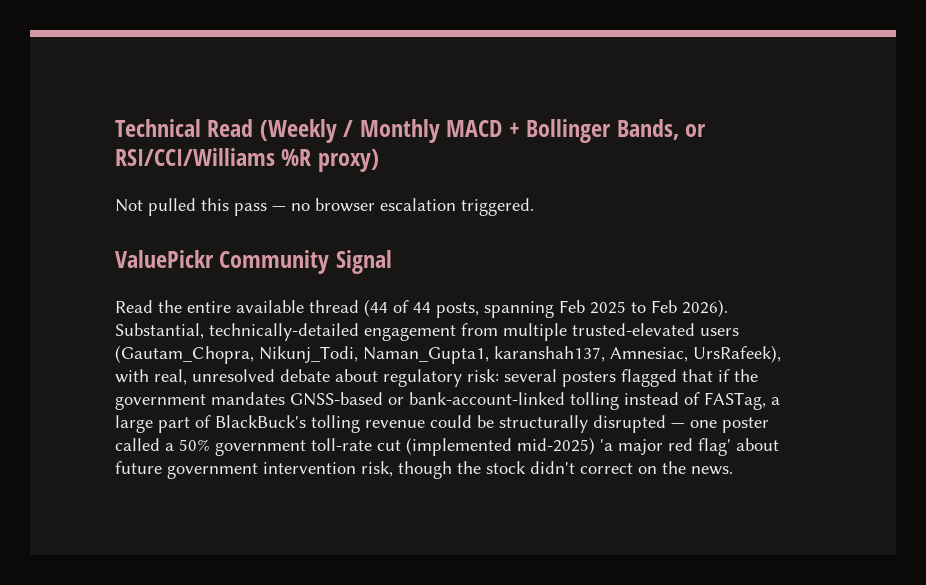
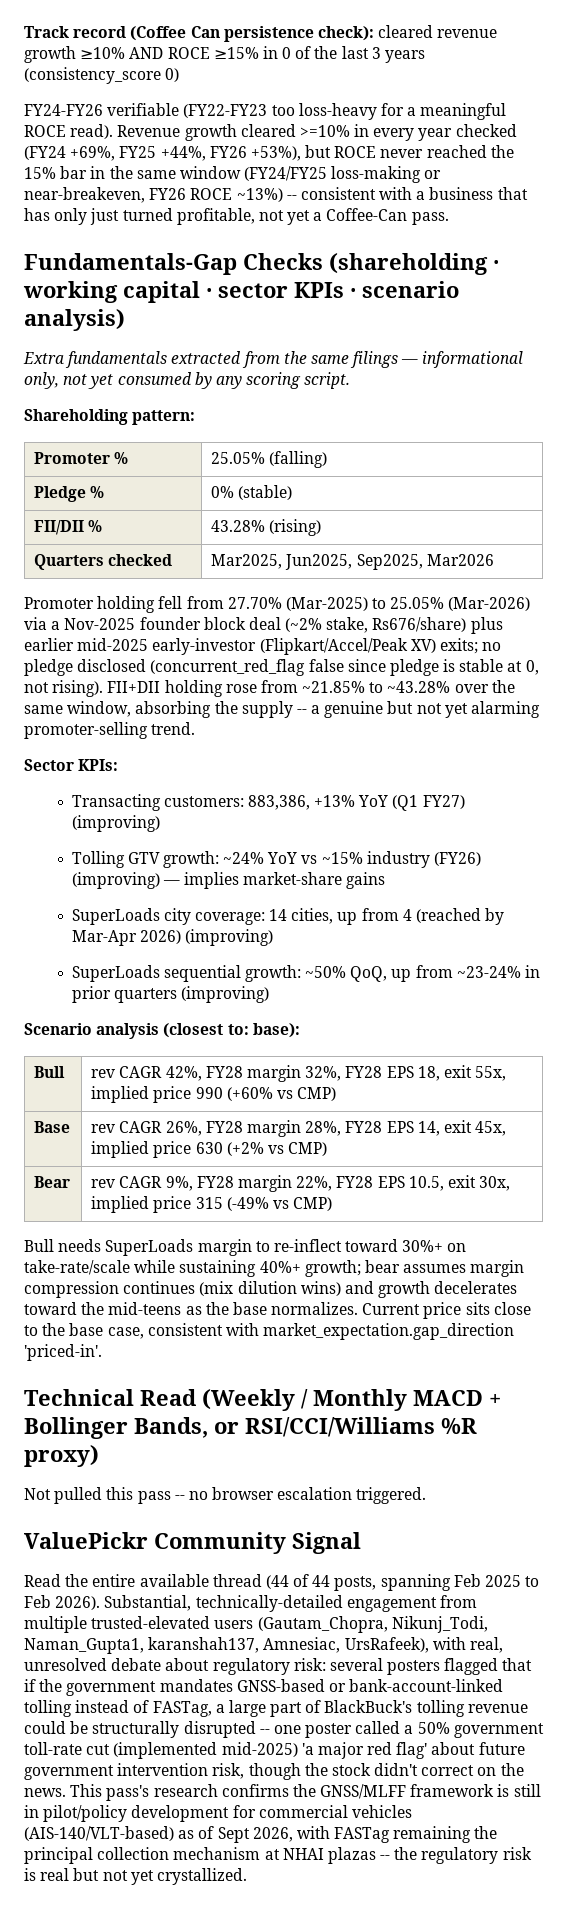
+ Track record (Coffee Can persistence check): cleared revenue growth ≥10% AND ROCE ≥15% in 0 of the last 3 years (consistency_score 0)
+ FY24-FY26 verifiable (FY22-FY23 too loss-heavy for a meaningful ROCE read). Revenue growth cleared >=10% in every year checked (FY24 +69%, FY25 +44%, FY26 +53%), but ROCE never reached the 15% bar in the same window (FY24/FY25 loss-making or near-breakeven, FY26 ROCE ~13%) -- consistent with a business that has only just turned profitable, not yet a Coffee-Can pass.
+ Fundamentals-Gap Checks (shareholding · working capital · sector KPIs · scenario analysis)
+ Extra fundamentals extracted from the same filings — informational only, not yet consumed by any scoring script.
+ Shareholding pattern:
+ Promoter % | 25.05% (falling)
+ Pledge % | 0% (stable)
+ FII/DII % | 43.28% (rising)
+ Quarters checked | Mar2025, Jun2025, Sep2025, Mar2026
+ Promoter holding fell from 27.70% (Mar-2025) to 25.05% (Mar-2026) via a Nov-2025 founder block deal (~2% stake, Rs676/share) plus earlier mid-2025 early-investor (Flipkart/Accel/Peak XV) exits; no pledge disclosed (concurrent_red_flag false since pledge is stable at 0, not rising). FII+DII holding rose from ~21.85% to ~43.28% over the same window, absorbing the supply -- a genuine but not yet alarming promoter-selling trend.
+ Sector KPIs:
+ Transacting customers: 883,386, +13% YoY (Q1 FY27) (improving)
+ Tolling GTV growth: ~24% YoY vs ~15% industry (FY26) (improving) — implies market-share gains
+ SuperLoads city coverage: 14 cities, up from 4 (reached by Mar-Apr 2026) (improving)
+ SuperLoads sequential growth: ~50% QoQ, up from ~23-24% in prior quarters (improving)
+ Scenario analysis (closest to: base):
+ Bull | rev CAGR 42%, FY28 margin 32%, FY28 EPS 18, exit 55x, implied price 990 (+60% vs CMP)
+ Base | rev CAGR 26%, FY28 margin 28%, FY28 EPS 14, exit 45x, implied price 630 (+2% vs CMP)
+ Bear | rev CAGR 9%, FY28 margin 22%, FY28 EPS 10.5, exit 30x, implied price 315 (-49% vs CMP)
+ Bull needs SuperLoads margin to re-inflect toward 30%+ on take-rate/scale while sustaining 40%+ growth; bear assumes margin compression continues (mix dilution wins) and growth decelerates toward the mid-teens as the base normalizes. Current price sits close to the base case, consistent with market_expectation.gap_direction 'priced-in'.
- Not pulled this pass — no browser escalation triggered.
+ Not pulled this pass -- no browser escalation triggered.
- several posters flagged that if the government mandates GNSS-based or bank-account-linked tolling instead of FASTag, a large part of BlackBuck's tolling revenue could be structurally disrupted — one poster called a 50% government toll-rate cut (implemented mid-2025) 'a major red flag' about future government intervention risk, though the stock didn't correct on the news.
+ several posters flagged that if the government mandates GNSS-based or bank-account-linked tolling instead of FASTag, a large part of BlackBuck's tolling revenue could be structurally disrupted -- one poster called a 50% government toll-rate cut (implemented mid-2025) 'a major red flag' about future government intervention risk, though the stock didn't correct on the news.
+ This pass's research confirms the GNSS/MLFF framework is still in pilot/policy development for commercial vehicles (AIS-140/VLT-based) as of Sept 2026, with FASTag remaining the principal collection mechanism at NHAI plazas -- the regulatory risk is real but not yet crystallized.

